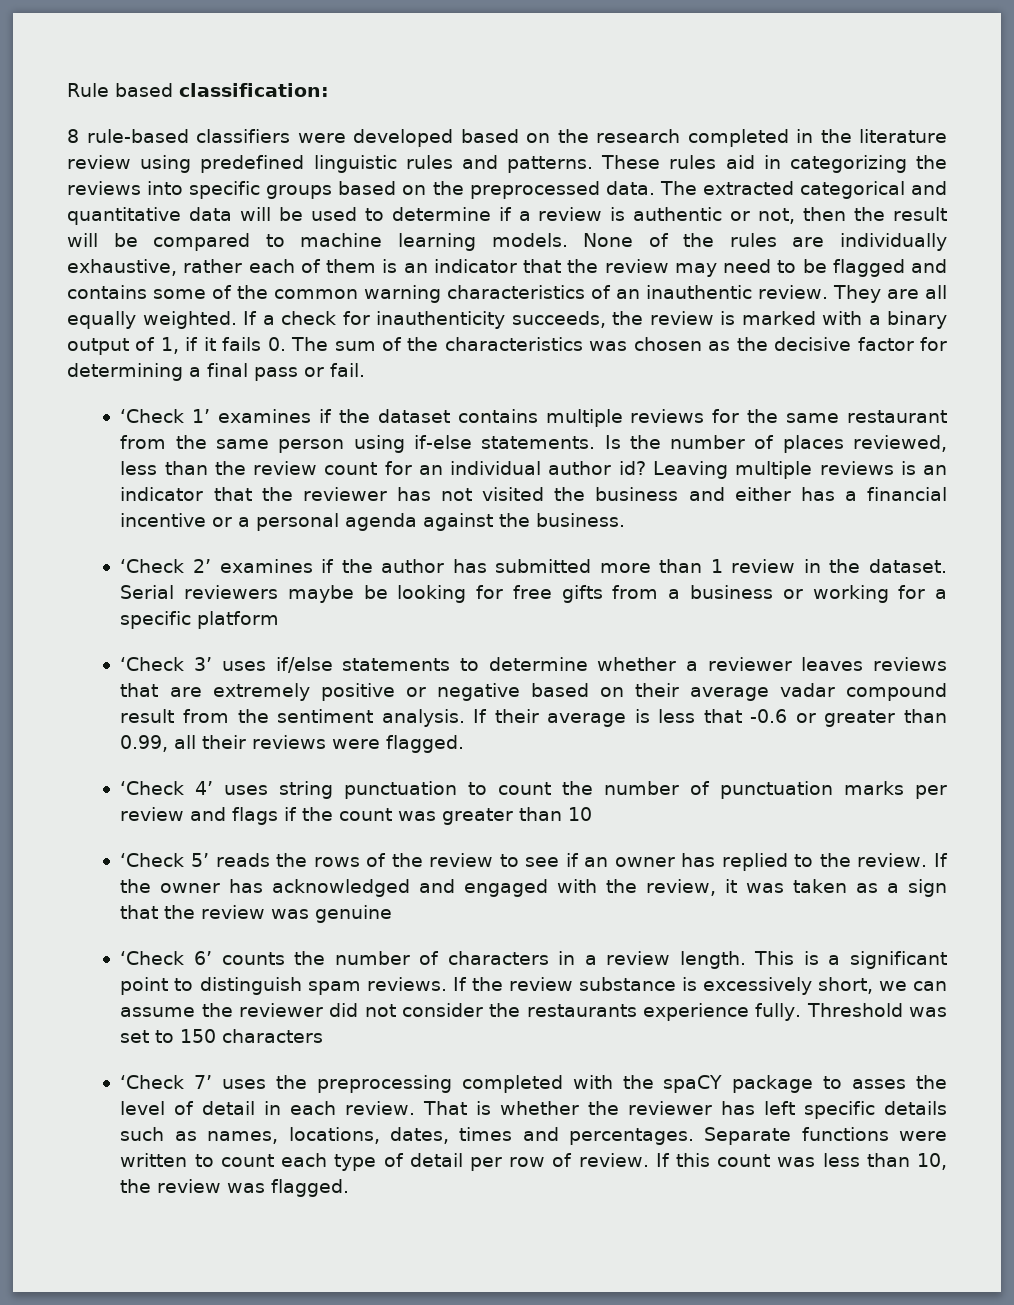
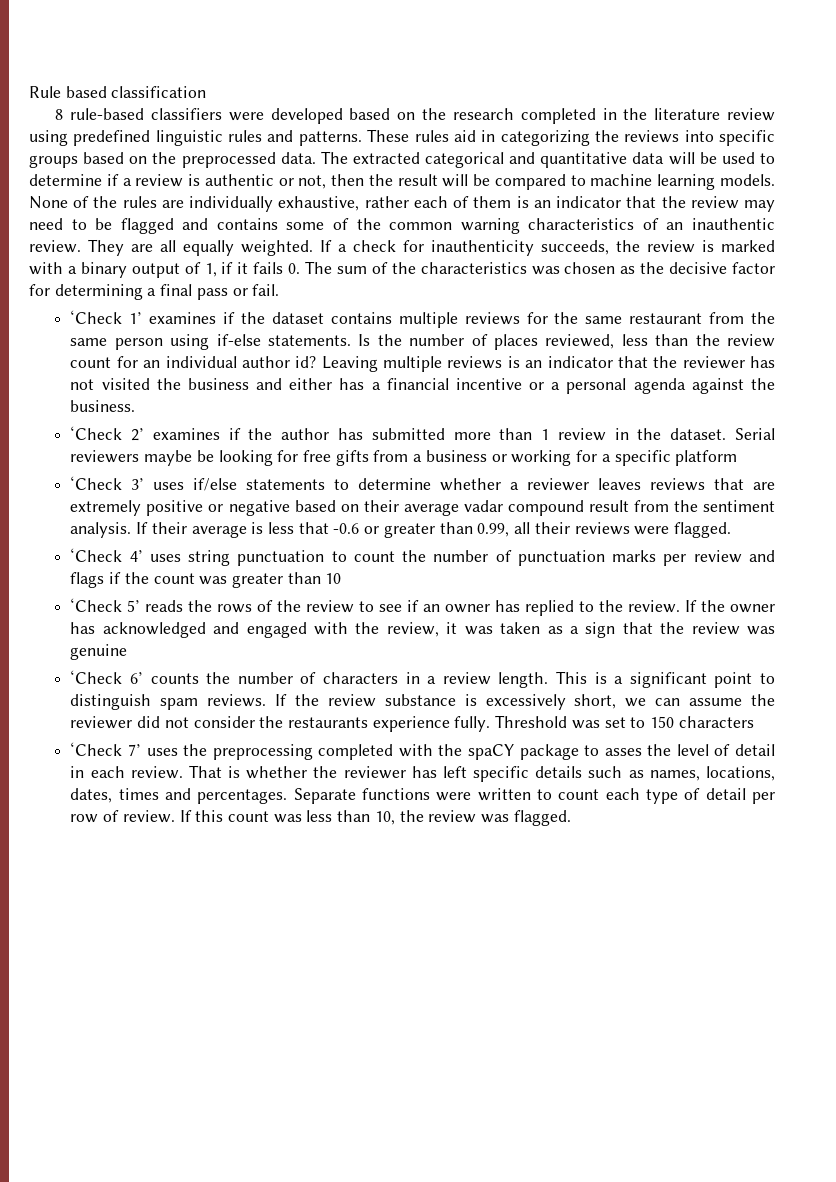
- Rule based classification:
+ Rule based classification

